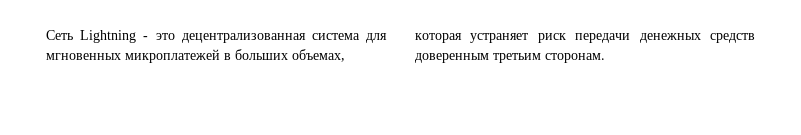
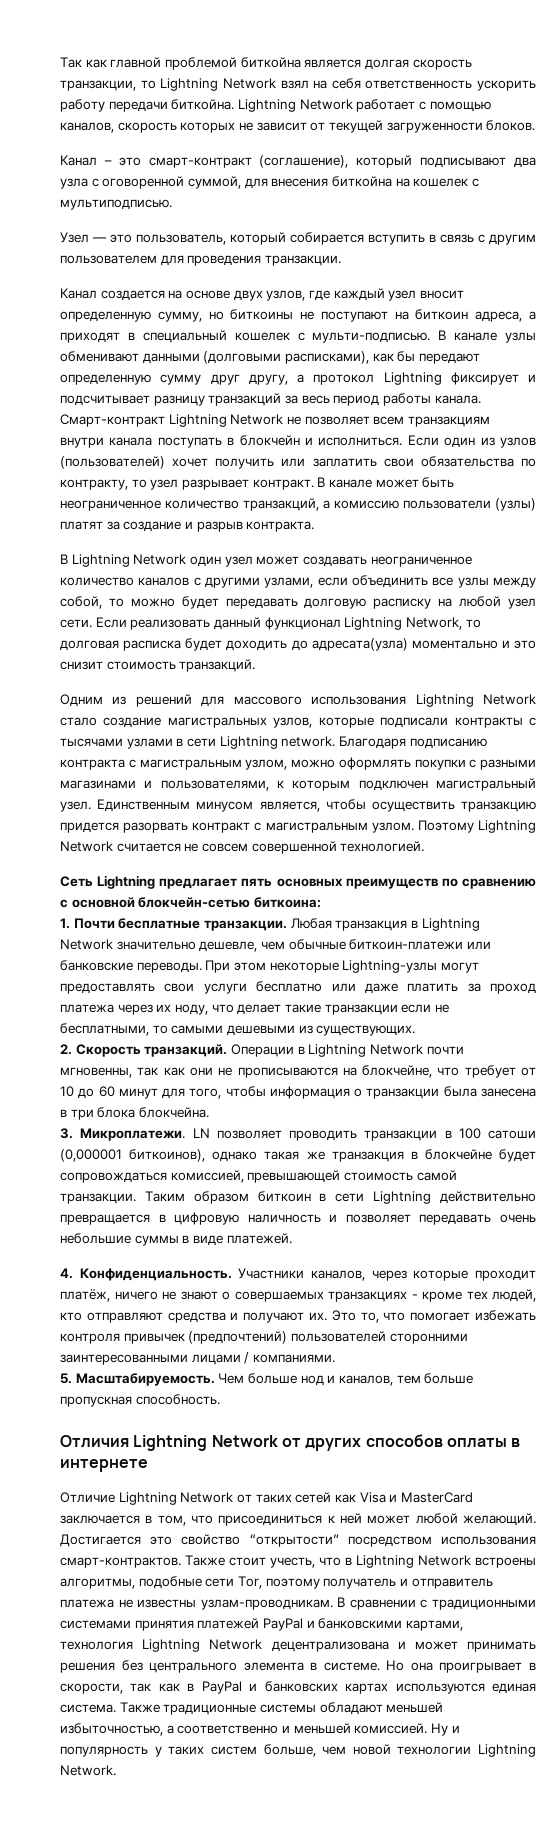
- Сеть Lightning - это децентрализованная система для мгновенных микроплатежей в больших объемах, которая устраняет риск передачи денежных средств доверенным третьим сторонам.
+ Так как главной проблемой биткойна является долгая скорость транзакции, то Lightning Network взял на себя ответственность ускорить работу передачи биткойна. Lightning Network работает с помощью каналов, скорость которых не зависит от текущей загруженности блоков.
+ Канал – это смарт-контракт (соглашение), который подписывают два узла с оговоренной суммой, для внесения биткойна на кошелек с мультиподписью.
+ Узел — это пользователь, который собирается вступить в связь с другим пользователем для проведения транзакции.
+ Канал создается на основе двух узлов, где каждый узел вносит определенную сумму, но биткоины не поступают на биткоин адреса, а приходят в специальный кошелек с мульти-подписью. В канале узлы обменивают данными (долговыми расписками), как бы передают определенную сумму друг другу, а протокол Lightning фиксирует и подсчитывает разницу транзакций за весь период работы канала. Смарт-контракт Lightning Network не позволяет всем транзакциям внутри канала поступать в блокчейн и исполниться. Если один из узлов (пользователей) хочет получить или заплатить свои обязательства по контракту, то узел разрывает контракт. В канале может быть неограниченное количество транзакций, а комиссию пользователи (узлы) платят за создание и разрыв контракта.
+ В Lightning Network один узел может создавать неограниченное количество каналов с другими узлами, если объединить все узлы между собой, то можно будет передавать долговую расписку на любой узел сети. Если реализовать данный функционал Lightning Network, то долговая расписка будет доходить до адресата(узла) моментально и это снизит стоимость транзакций.
+ Одним из решений для массового использования Lightning Network стало создание магистральных узлов, которые подписали контракты с тысячами узлами в сети Lightning network. Благодаря подписанию контракта с магистральным узлом, можно оформлять покупки с разными магазинами и пользователями, к которым подключен магистральный узел. Единственным минусом является, чтобы осуществить транзакцию придется разорвать контракт с магистральным узлом. Поэтому Lightning Network считается не совсем совершенной технологией.
+ Сеть Lightning предлагает пять основных преимуществ по сравнению с основной блокчейн-сетью биткоина:
+ 1. Почти бесплатные транзакции. Любая транзакция в Lightning Network значительно дешевле, чем обычные биткоин-платежи или банковские переводы. При этом некоторые Lightning-узлы могут предоставлять свои услуги бесплатно или даже платить за проход платежа через их ноду, что делает такие транзакции если не бесплатными, то самыми дешевыми из существующих.
+ 2. Скорость транзакций. Операции в Lightning Network почти мгновенны, так как они не прописываются на блокчейне, что требует от 10 до 60 минут для того, чтобы информация о транзакции была занесена в три блока блокчейна.
+ 3. Микроплатежи. LN позволяет проводить транзакции в 100 сатоши (0,000001 биткоинов), однако такая же транзакция в блокчейне будет сопровождаться комиссией, превышающей стоимость самой транзакции. Таким образом биткоин в сети Lightning действительно превращается в цифровую наличность и позволяет передавать очень небольшие суммы в виде платежей.
+ 4. Конфиденциальность. Участники каналов, через которые проходит платёж, ничего не знают о совершаемых транзакциях - кроме тех людей, кто отправляют средства и получают их. Это то, что помогает избежать контроля привычек (предпочтений) пользователей сторонними заинтересованными лицами / компаниями.
+ 5. Масштабируемость. Чем больше нод и каналов, тем больше пропускная способность.
+ Отличия Lightning Network от других способов оплаты в интернете
+ Отличие Lightning Network от таких сетей как Visa и MasterCard заключается в том, что присоединиться к ней может любой желающий. Достигается это свойство “открытости” посредством использования смарт-контрактов. Также стоит учесть, что в Lightning Network встроены алгоритмы, подобные сети Tor, поэтому получатель и отправитель платежа не известны узлам-проводникам. В сравнении с традиционными системами принятия платежей PayPal и банковскими картами, технология Lightning Network децентрализована и может принимать решения без центрального элемента в системе. Но она проигрывает в скорости, так как в PayPal и банковских картах используются единая система. Также традиционные системы обладают меньшей избыточностью, а соответственно и меньшей комиссией. Ну и популярность у таких систем больше, чем новой технологии Lightning Network.

